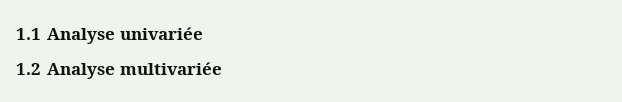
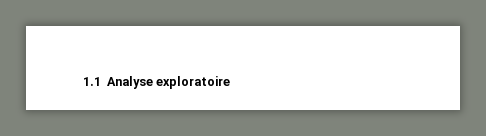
- 1.1 Analyse univariée
- 1.2 Analyse multivariée
+ 1.1 Analyse exploratoire

